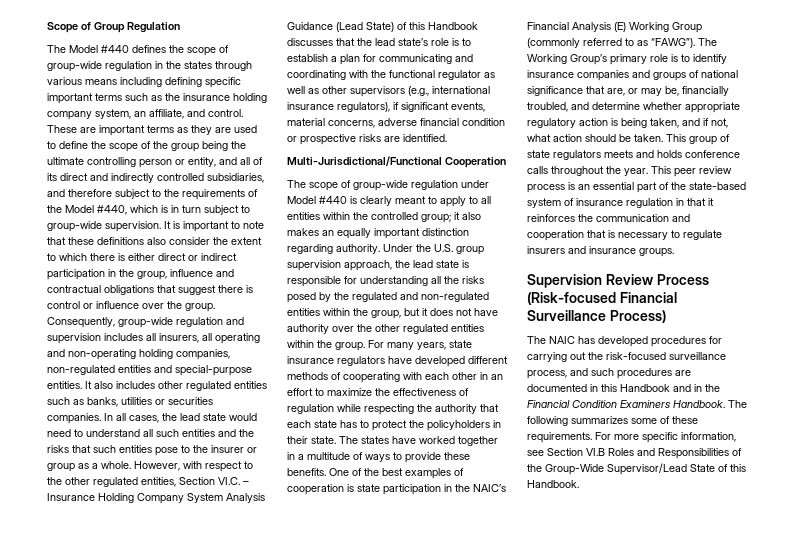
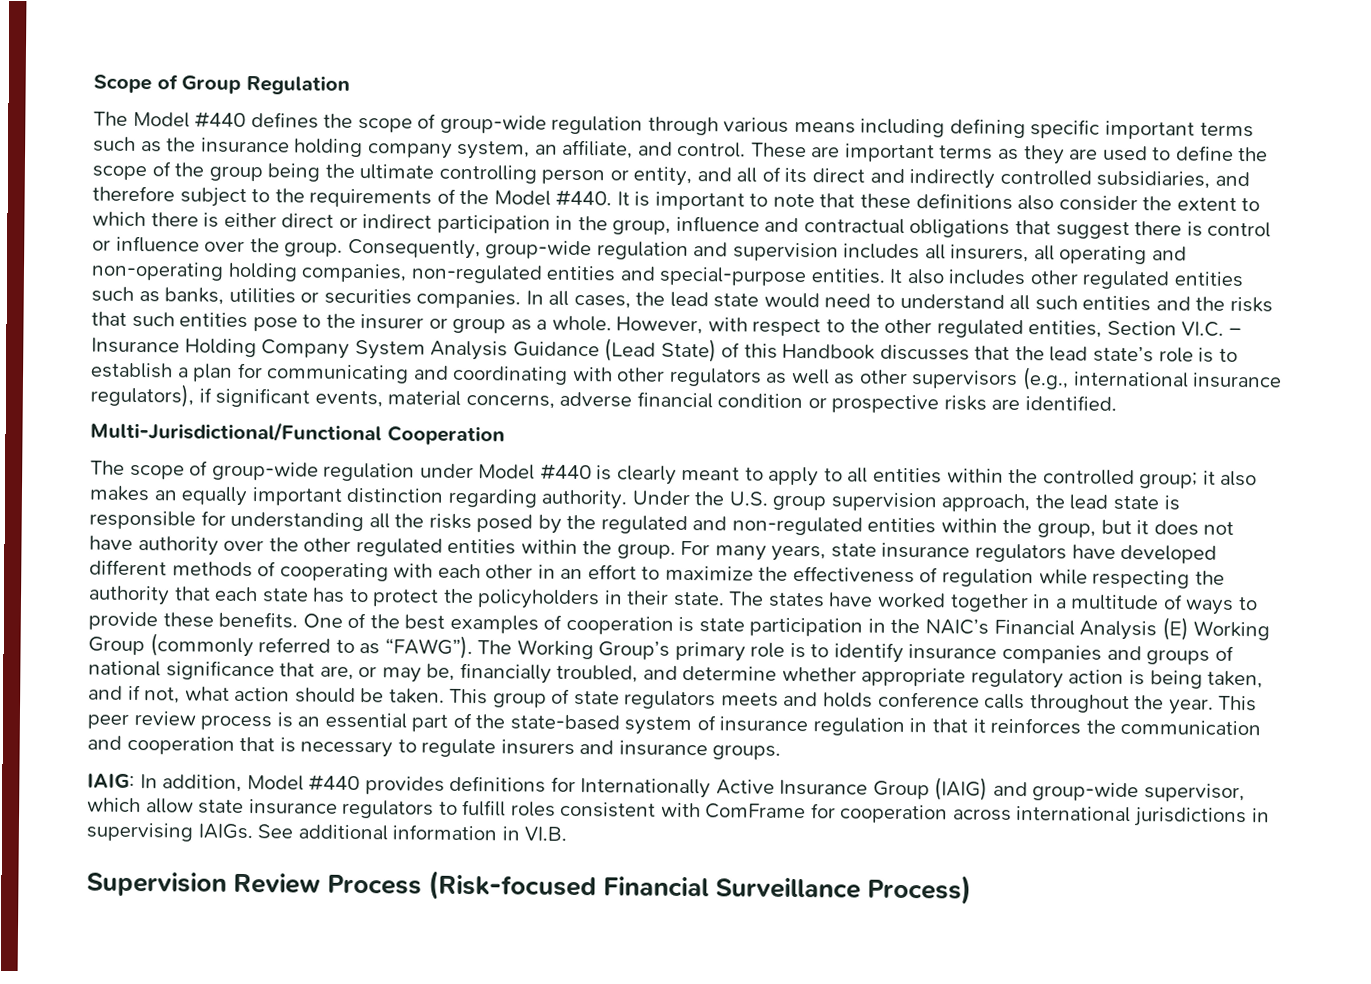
- The Model #440 defines the scope of group-wide regulation in the states through various means including defining specific important terms such as the insurance holding company system, an affiliate, and control.
+ The Model #440 defines the scope of group-wide regulation through various means including defining specific important terms such as the insurance holding company system, an affiliate, and control.
- These are important terms as they are used to define the scope of the group being the ultimate controlling person or entity, and all of its direct and indirectly controlled subsidiaries, and therefore subject to the requirements of the Model #440, which is in turn subject to group-wide supervision.
+ These are important terms as they are used to define the scope of the group being the ultimate controlling person or entity, and all of its direct and indirectly controlled subsidiaries, and therefore subject to the requirements of the Model #440.
- However, with respect to the other regulated entities, Section VI.C. – Insurance Holding Company System Analysis Guidance (Lead State) of this Handbook discusses that the lead state’s role is to establish a plan for communicating and coordinating with the functional regulator as well as other supervisors (e.g., international insurance regulators), if significant events, material concerns, adverse financial condition or prospective risks are identified.
+ However, with respect to the other regulated entities, Section VI.C. – Insurance Holding Company System Analysis Guidance (Lead State) of this Handbook discusses that the lead state’s role is to establish a plan for communicating and coordinating with other regulators as well as other supervisors (e.g., international insurance regulators), if significant events, material concerns, adverse financial condition or prospective risks are identified.
+ IAIG: In addition, Model #440 provides definitions for Internationally Active Insurance Group (IAIG) and group-wide supervisor, which allow state insurance regulators to fulfill roles consistent with ComFrame for cooperation across international jurisdictions in supervising IAIGs. See additional information in VI.B.
- The NAIC has developed procedures for carrying out the risk-focused surveillance process, and such procedures are documented in this Handbook and in the Financial Condition Examiners Handbook. The following summarizes some of these requirements. For more specific information, see Section VI.B Roles and Responsibilities of the Group-Wide Supervisor/Lead State of this Handbook.

